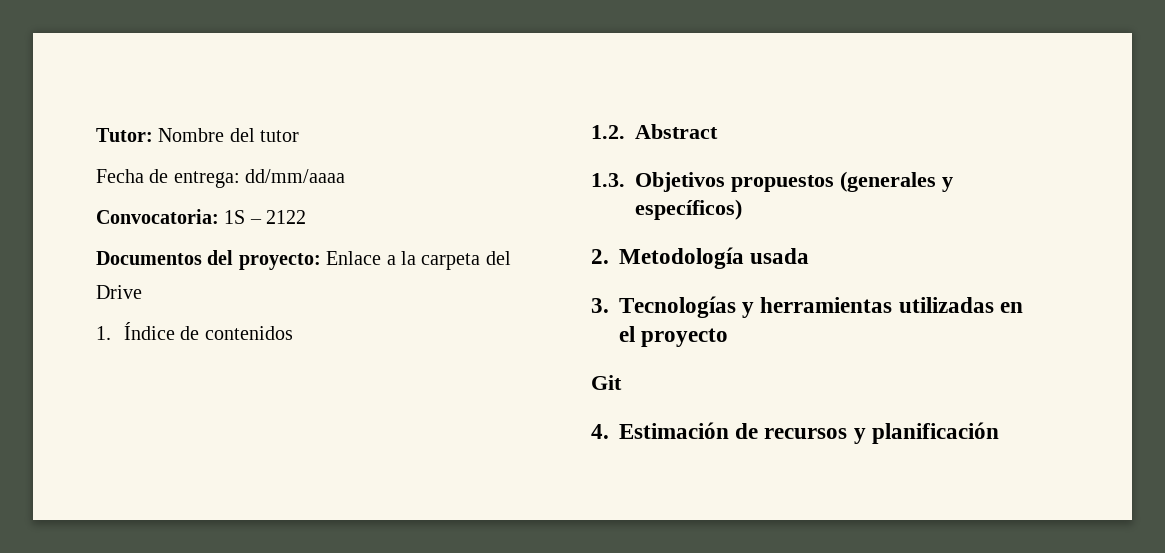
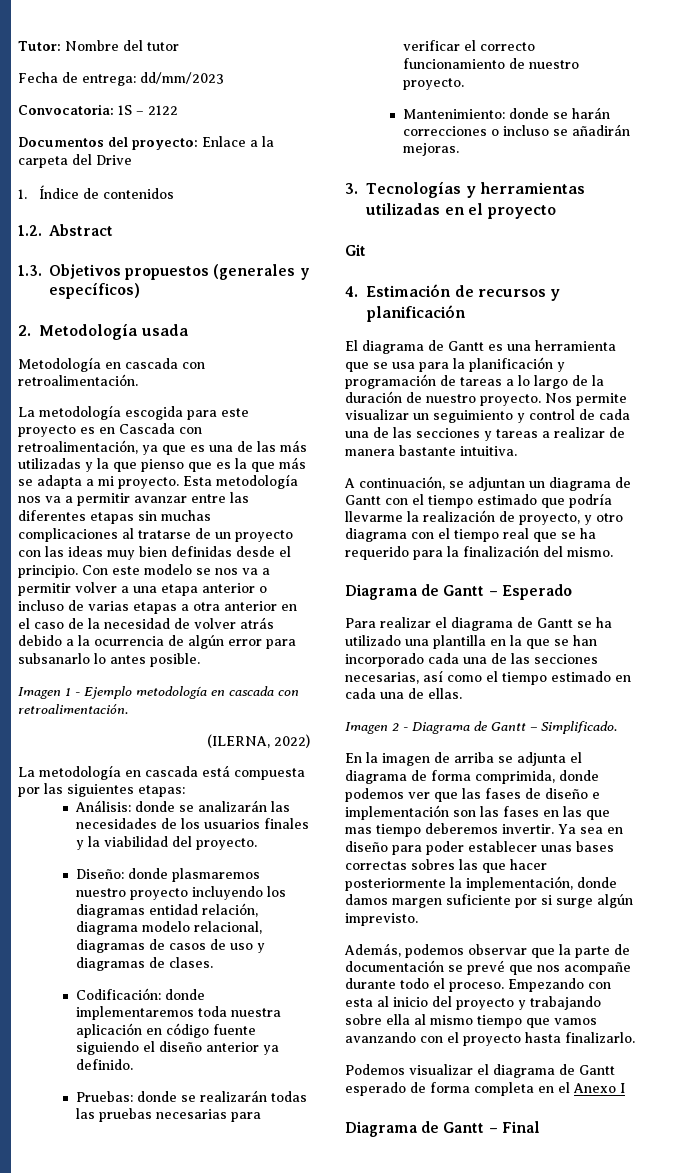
- Fecha de entrega: dd/mm/aaaa
+ Fecha de entrega: dd/mm/2023
+ Metodología en cascada con retroalimentación.
+ La metodología escogida para este proyecto es en Cascada con retroalimentación, ya que es una de las más utilizadas y la que pienso que es la que más se adapta a mi proyecto. Esta metodología nos va a permitir avanzar entre las diferentes etapas sin muchas complicaciones al tratarse de un proyecto con las ideas muy bien definidas desde el principio. Con este modelo se nos va a permitir volver a una etapa anterior o incluso de varias etapas a otra anterior en el caso de la necesidad de volver atrás debido a la ocurrencia de algún error para subsanarlo lo antes posible.
+ Imagen 1 - Ejemplo metodología en cascada con retroalimentación.
+ (ILERNA, 2022)
+ La metodología en cascada está compuesta por las siguientes etapas:
+ Análisis: donde se analizarán las necesidades de los usuarios finales y la viabilidad del proyecto.
+ Diseño: donde plasmaremos nuestro proyecto incluyendo los diagramas entidad relación, diagrama modelo relacional, diagramas de casos de uso y diagramas de clases.
+ Codificación: donde implementaremos toda nuestra aplicación en código fuente siguiendo el diseño anterior ya definido.
+ Pruebas: donde se realizarán todas las pruebas necesarias para verificar el correcto funcionamiento de nuestro proyecto.
+ Mantenimiento: donde se harán correcciones o incluso se añadirán mejoras.
+ El diagrama de Gantt es una herramienta que se usa para la planificación y programación de tareas a lo largo de la duración de nuestro proyecto. Nos permite visualizar un seguimiento y control de cada una de las secciones y tareas a realizar de manera bastante intuitiva.
+ A continuación, se adjuntan un diagrama de Gantt con el tiempo estimado que podría llevarme la realización de proyecto, y otro diagrama con el tiempo real que se ha requerido para la finalización del mismo.
+ Diagrama de Gantt – Esperado
+ Para realizar el diagrama de Gantt se ha utilizado una plantilla en la que se han incorporado cada una de las secciones necesarias, así como el tiempo estimado en cada una de ellas.
+ Imagen 2 - Diagrama de Gantt – Simplificado.
+ En la imagen de arriba se adjunta el diagrama de forma comprimida, donde podemos ver que las fases de diseño e implementación son las fases en las que mas tiempo deberemos invertir. Ya sea en diseño para poder establecer unas bases correctas sobres las que hacer posteriormente la implementación, donde damos margen suficiente por si surge algún imprevisto.
+ Además, podemos observar que la parte de documentación se prevé que nos acompañe durante todo el proceso. Empezando con esta al inicio del proyecto y trabajando sobre ella al mismo tiempo que vamos avanzando con el proyecto hasta finalizarlo.
+ Podemos visualizar el diagrama de Gantt esperado de forma completa en el Anexo I
+ Diagrama de Gantt – Final

